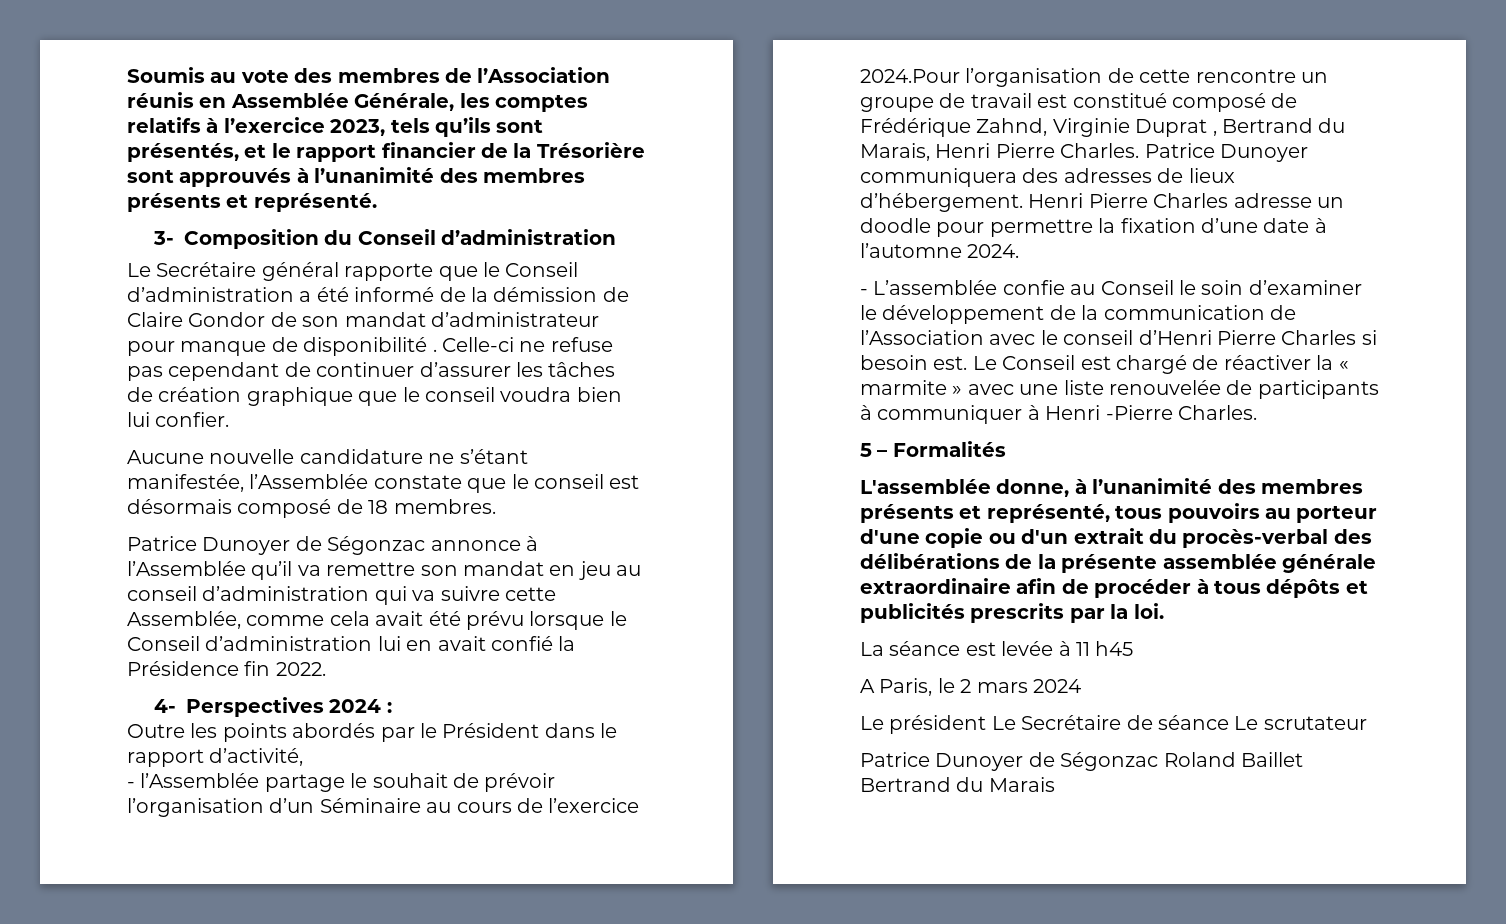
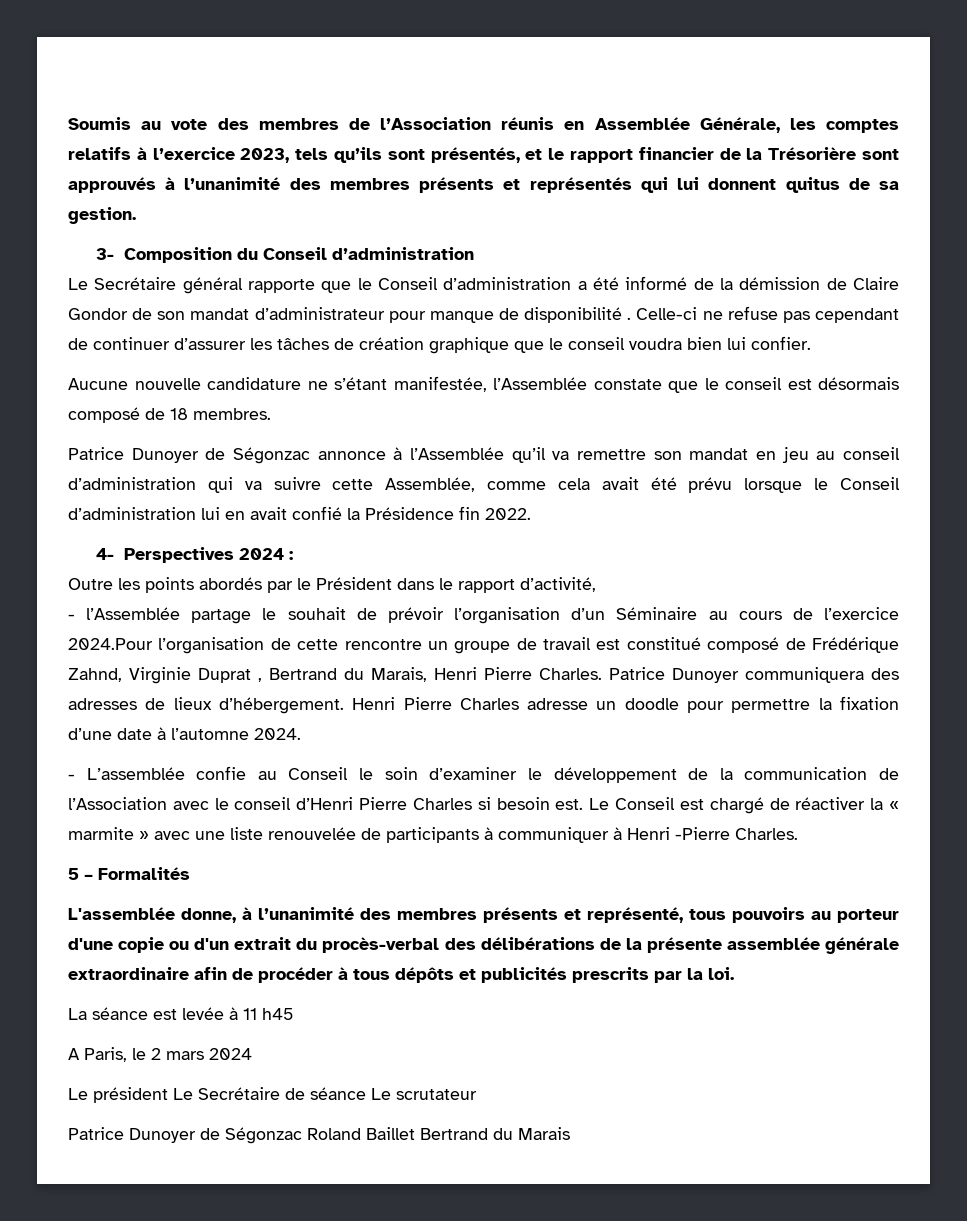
- Soumis au vote des membres de l’Association réunis en Assemblée Générale, les comptes relatifs à l’exercice 2023, tels qu’ils sont présentés, et le rapport financier de la Trésorière sont approuvés à l’unanimité des membres présents et représenté.
+ Soumis au vote des membres de l’Association réunis en Assemblée Générale, les comptes relatifs à l’exercice 2023, tels qu’ils sont présentés, et le rapport financier de la Trésorière sont approuvés à l’unanimité des membres présents et représentés qui lui donnent quitus de sa gestion.

